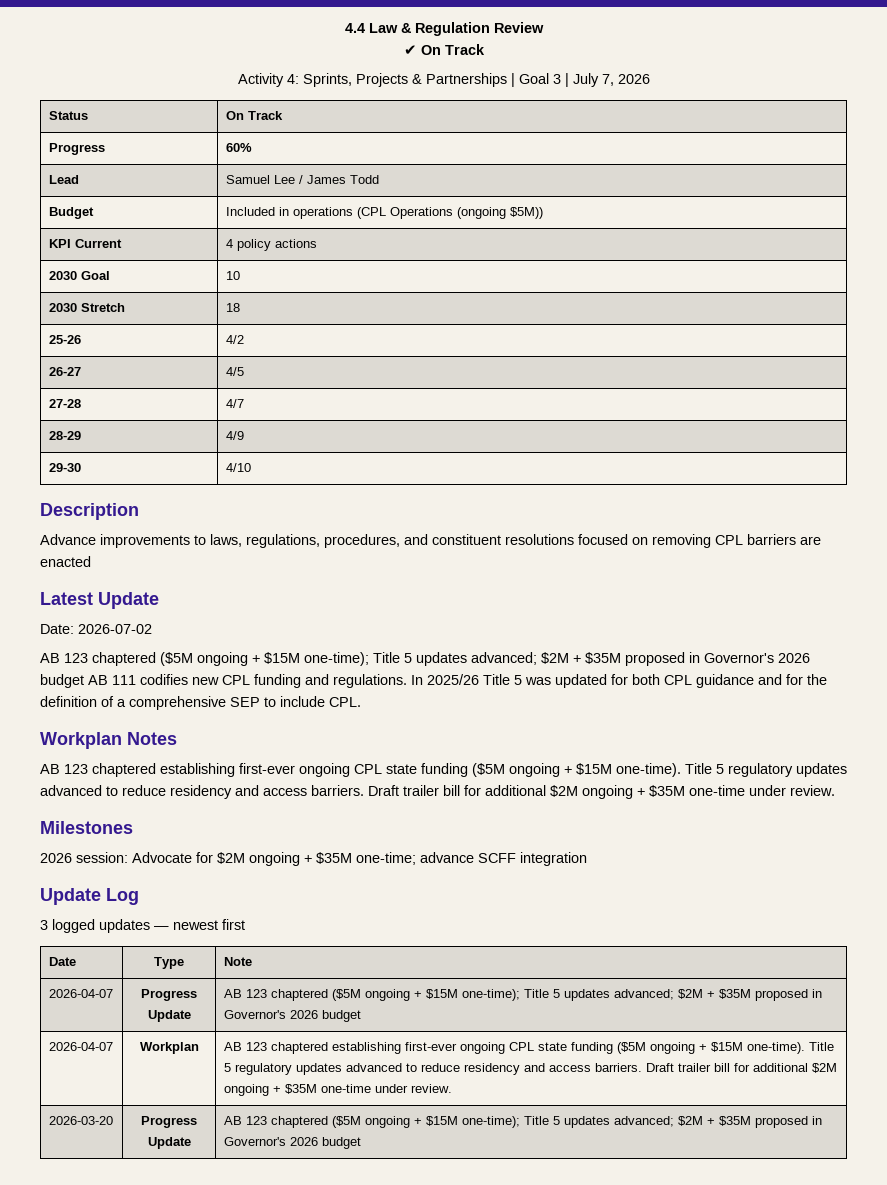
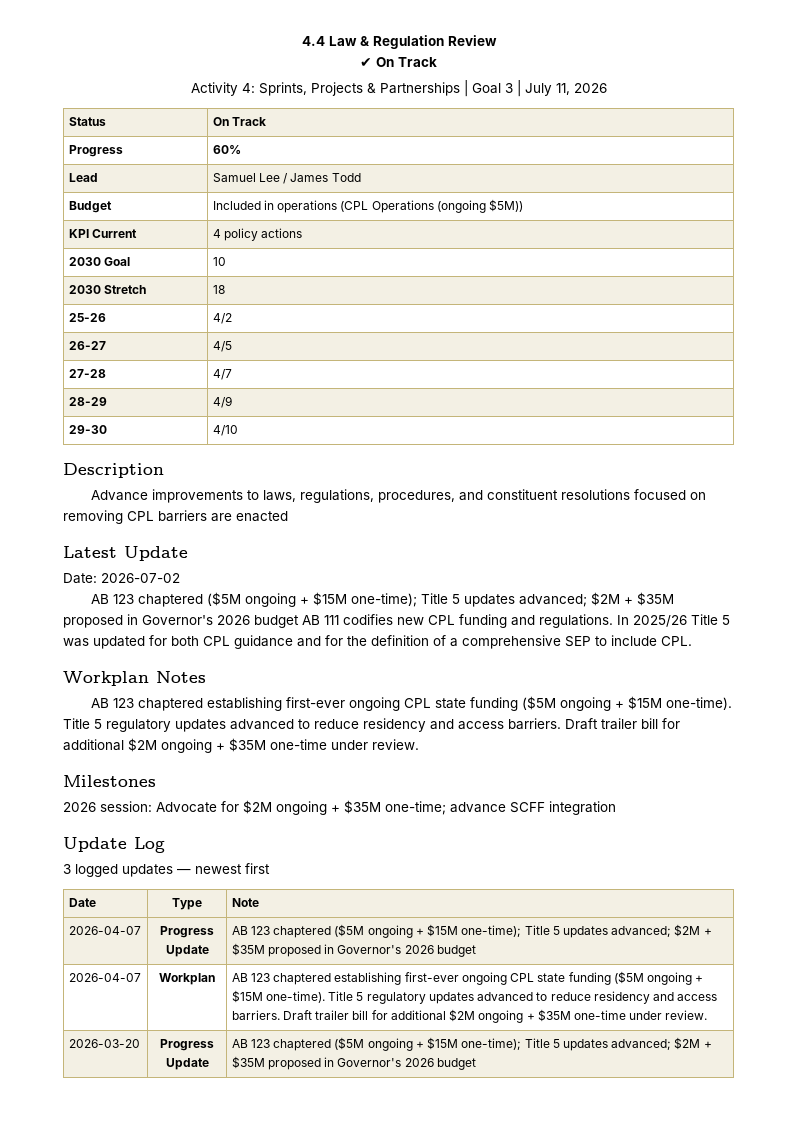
- Activity 4: Sprints, Projects & Partnerships | Goal 3 | July 7, 2026
+ Activity 4: Sprints, Projects & Partnerships | Goal 3 | July 11, 2026

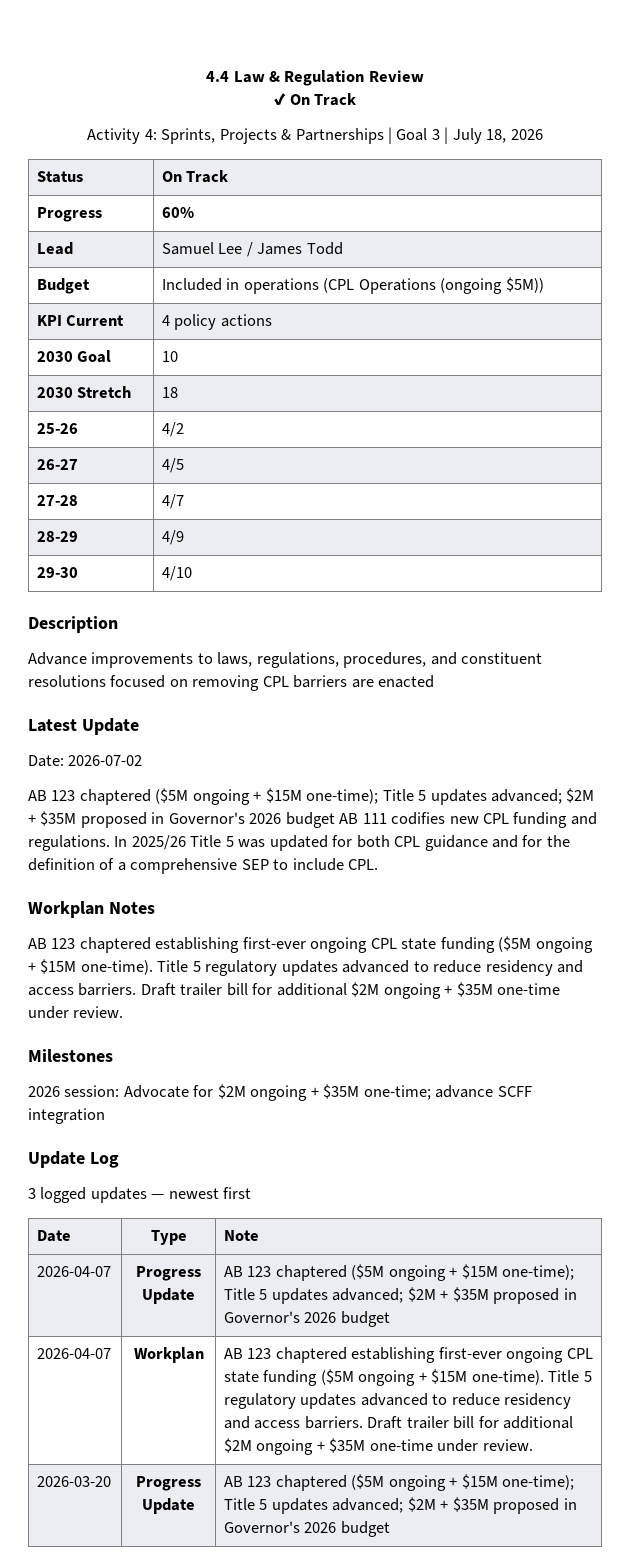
- Activity 4: Sprints, Projects & Partnerships | Goal 3 | July 11, 2026
+ Activity 4: Sprints, Projects & Partnerships | Goal 3 | July 18, 2026

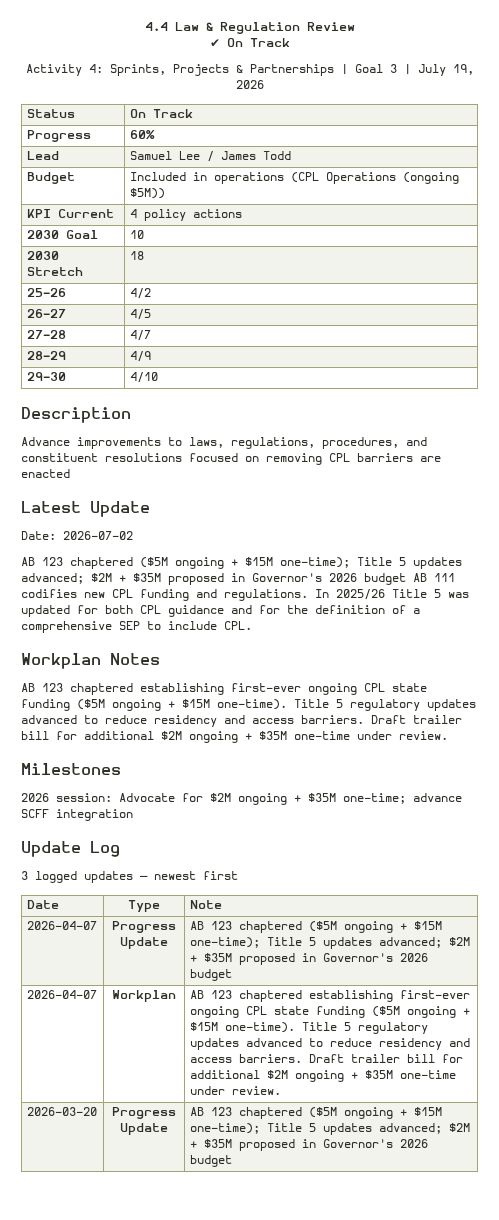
- Activity 4: Sprints, Projects & Partnerships | Goal 3 | July 18, 2026
+ Activity 4: Sprints, Projects & Partnerships | Goal 3 | July 19, 2026

